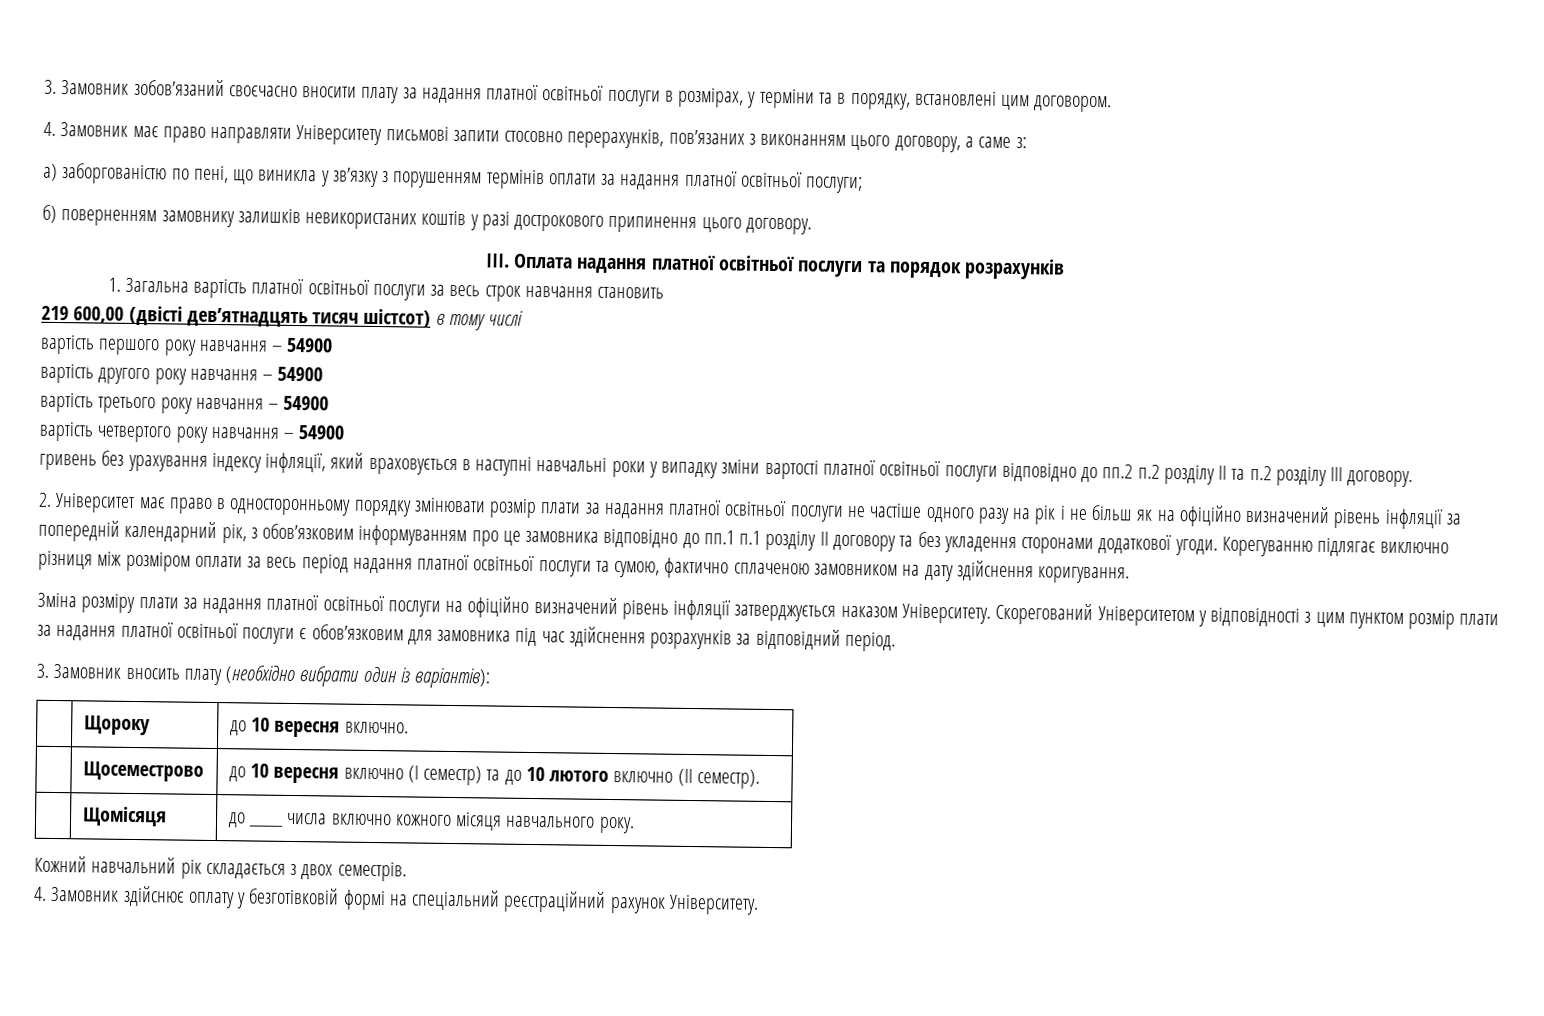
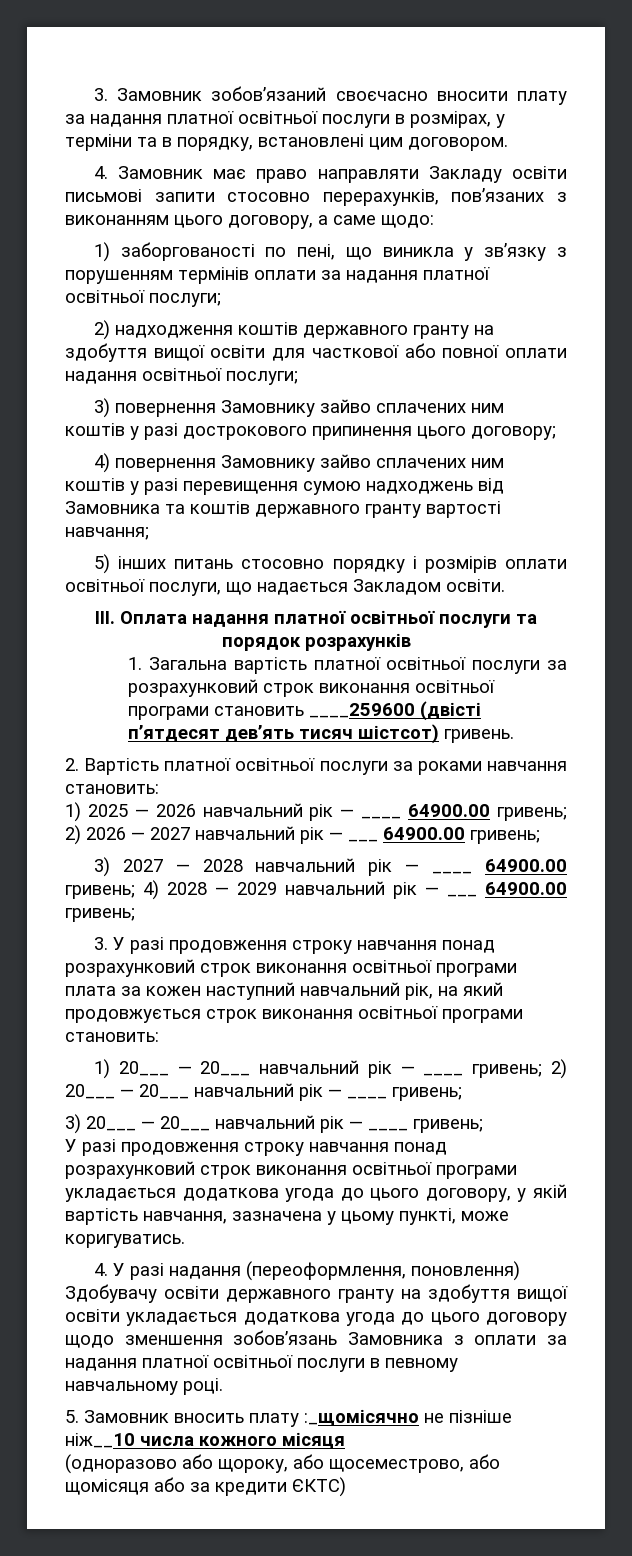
- 4. Замовник має право направляти Університету письмові запити стосовно перерахунків, пов’язаних з виконанням цього договору, а саме з:
- а) заборгованістю по пені, що виникла у зв’язку з порушенням термінів оплати за надання платної освітньої послуги;
+ 4. Замовник має право направляти Закладу освіти письмові запити стосовно перерахунків, пов’язаних з виконанням цього договору, а саме щодо:
+ 1) заборгованості по пені, що виникла у зв’язку з порушенням термінів оплати за надання платної освітньої послуги;
- б) поверненням замовнику залишків невикористаних коштів у разі дострокового припинення цього договору.
+ 2) надходження коштів державного гранту на здобуття вищої освіти для часткової або повної оплати надання освітньої послуги;
+ 3) повернення Замовнику зайво сплачених ним коштів у разі дострокового припинення цього договору;
+ 4) повернення Замовнику зайво сплачених ним коштів у разі перевищення сумою надходжень від Замовника та коштів державного гранту вартості навчання;
+ 5) інших питань стосовно порядку і розмірів оплати освітньої послуги, що надається Закладом освіти.
- 1. Загальна вартість платної освітньої послуги за весь строк навчання становить
- 219 600,00 (двісті дев’ятнадцять тисяч шістсот) в тому числі
- вартість першого року навчання – 54900
- вартість другого року навчання – 54900
- вартість третього року навчання – 54900
- вартість четвертого року навчання – 54900
- гривень без урахування індексу інфляції, який враховується в наступні навчальні роки у випадку зміни вартості платної освітньої послуги відповідно до пп.2 п.2 розділу ІІ та п.2 розділу ІІІ договору.
- 2. Університет має право в односторонньому порядку змінювати розмір плати за надання платної освітньої послуги не частіше одного разу на рік і не більш як на офіційно визначений рівень інфляції за попередній календарний рік, з обов’язковим інформуванням про це замовника відповідно до пп.1 п.1 розділу ІІ договору та без укладення сторонами додаткової угоди. Корегуванню підлягає виключно різниця між розміром оплати за весь період надання платної освітньої послуги та сумою, фактично сплаченою замовником на дату здійснення коригування.
- Зміна розміру плати за надання платної освітньої послуги на офіційно визначений рівень інфляції затверджується наказом Університету. Скорегований Університетом у відповідності з цим пунктом розмір плати за надання платної освітньої послуги є обов’язковим для замовника під час здійснення розрахунків за відповідний період.
- 3. Замовник вносить плату (необхідно вибрати один із варіантів):
- | Щороку | до 10 вересня включно.
- | Щосеместрово | до 10 вересня включно (І семестр) та до 10 лютого включно (ІІ семестр).
- | Щомісяця | до ____ числа включно кожного місяця навчального року.
- Кожний навчальний рік складається з двох семестрів.
- 4. Замовник здійснює оплату у безготівковій формі на спеціальний реєстраційний рахунок Університету.
+ 1. Загальна вартість платної освітньої послуги за розрахунковий строк виконання освітньої програми становить ____259600 (двісті п’ятдесят дев’ять тисяч шістсот) гривень.
+ 2. Вартість платної освітньої послуги за роками навчання становить:
+ 1) 2025 — 2026 навчальний рік — ____ 64900.00 гривень; 2) 2026 — 2027 навчальний рік — ___ 64900.00 гривень;
+ 3) 2027 — 2028 навчальний рік — ____ 64900.00 гривень; 4) 2028 — 2029 навчальний рік — ___ 64900.00 гривень;
+ 3. У разі продовження строку навчання понад розрахунковий строк виконання освітньої програми плата за кожен наступний навчальний рік, на який продовжується строк виконання освітньої програми становить:
+ 1) 20___ — 20___ навчальний рік — ____ гривень; 2) 20___ — 20___ навчальний рік — ____ гривень;
+ 3) 20___ — 20___ навчальний рік — ____ гривень;
+ У разі продовження строку навчання понад розрахунковий строк виконання освітньої програми укладається додаткова угода до цього договору, у якій вартість навчання, зазначена у цьому пункті, може коригуватись.
+ 4. У разі надання (переоформлення, поновлення) Здобувачу освіти державного гранту на здобуття вищої освіти укладається додаткова угода до цього договору щодо зменшення зобов’язань Замовника з оплати за надання платної освітньої послуги в певному навчальному році.
+ 5. Замовник вносить плату :_щомісячно не пізніше ніж__10 числа кожного місяця
+ (одноразово або щороку, або щосеместрово, або щомісяця або за кредити ЄКТС)

